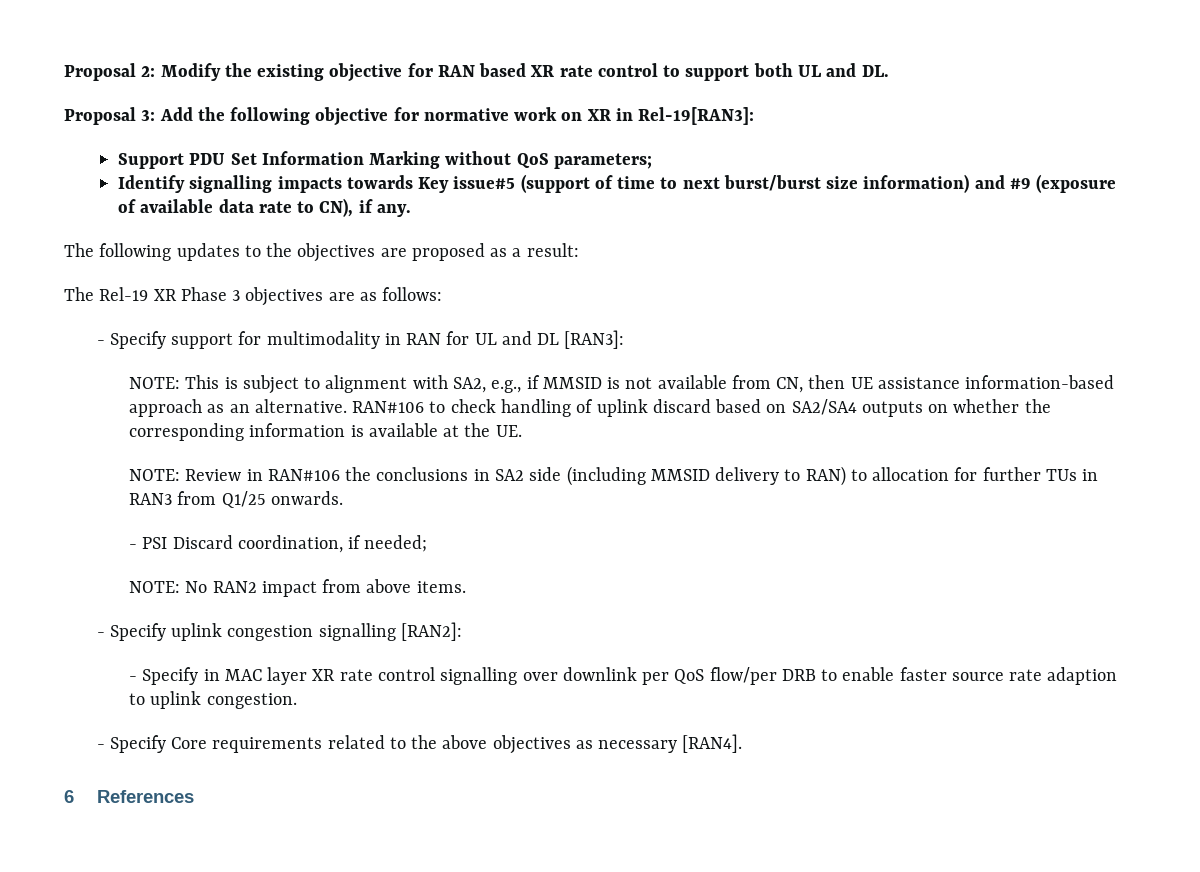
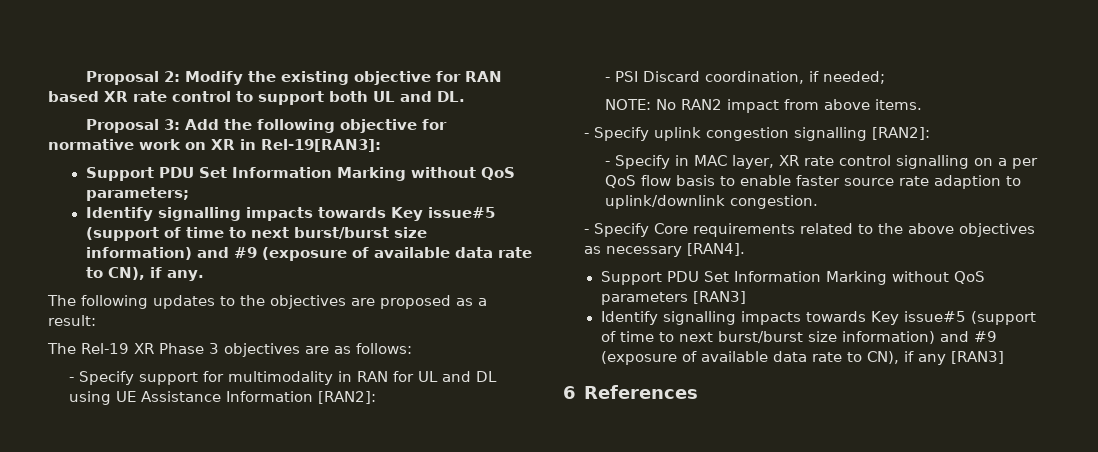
- - Specify support for multimodality in RAN for UL and DL [RAN3]:
- NOTE: This is subject to alignment with SA2, e.g., if MMSID is not available from CN, then UE assistance information-based approach as an alternative. RAN#106 to check handling of uplink discard based on SA2/SA4 outputs on whether the corresponding information is available at the UE.
- NOTE: Review in RAN#106 the conclusions in SA2 side (including MMSID delivery to RAN) to allocation for further TUs in RAN3 from Q1/25 onwards.
+ - Specify support for multimodality in RAN for UL and DL using UE Assistance Information [RAN2]:
- - Specify in MAC layer XR rate control signalling over downlink per QoS flow/per DRB to enable faster source rate adaption to uplink congestion.
+ - Specify in MAC layer, XR rate control signalling on a per QoS flow basis to enable faster source rate adaption to uplink/downlink congestion.
+ Support PDU Set Information Marking without QoS parameters [RAN3]
+ Identify signalling impacts towards Key issue#5 (support of time to next burst/burst size information) and #9 (exposure of available data rate to CN), if any [RAN3]

